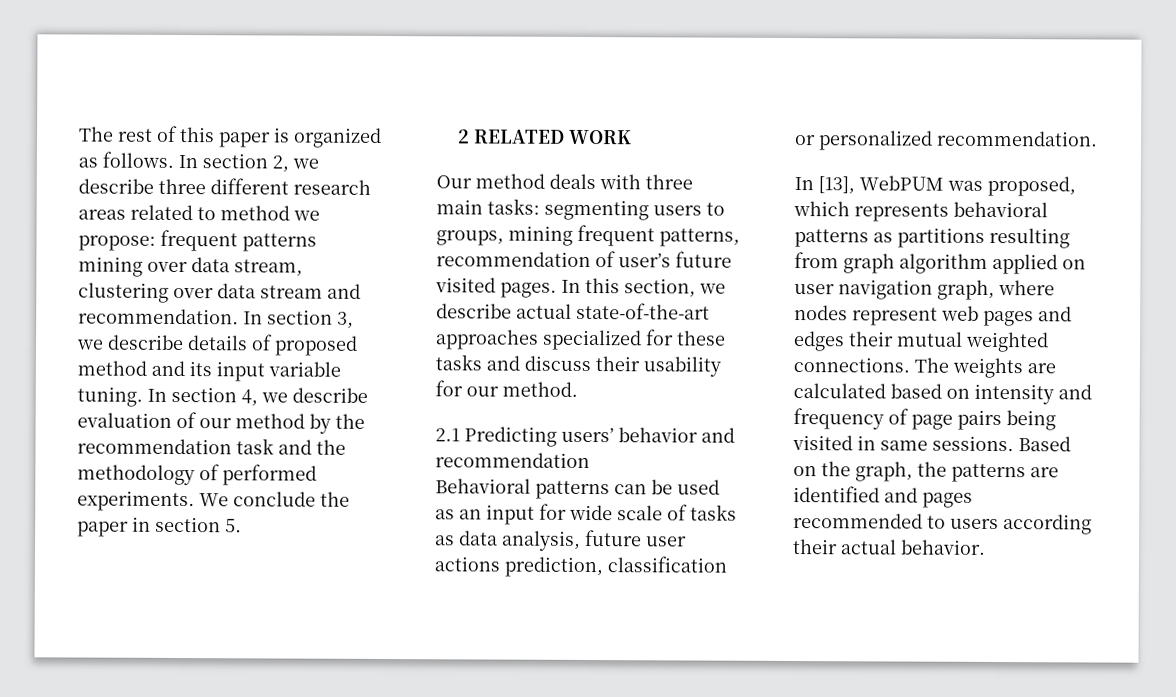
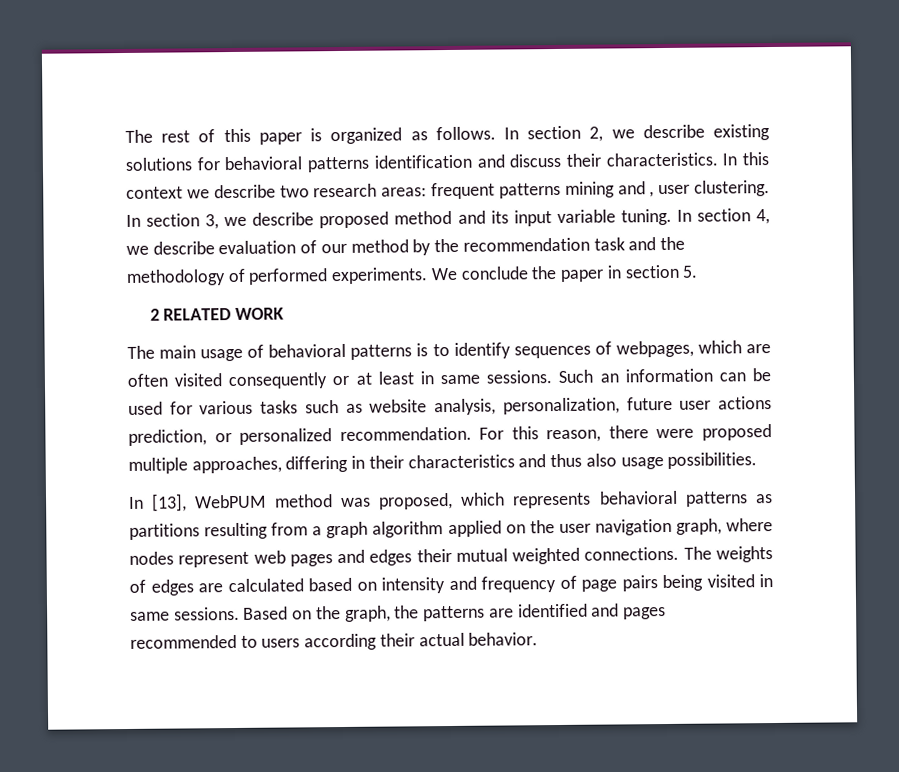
- In section 2, we describe three different research areas related to method we propose: frequent patterns mining over data stream, clustering over data stream and recommendation.
+ In section 2, we describe existing solutions for behavioral patterns identification and discuss their characteristics. In this context we describe two research areas: frequent patterns mining and , user clustering.
- In section 3, we describe details of proposed method and its input variable tuning.
+ In section 3, we describe proposed method and its input variable tuning.
- Our method deals with three main tasks: segmenting users to groups, mining frequent patterns, recommendation of user’s future visited pages. In this section, we describe actual state-of-the-art approaches specialized for these tasks and discuss their usability for our method.
- 2.1 Predicting users’ behavior and recommendation
- Behavioral patterns can be used as an input for wide scale of tasks as data analysis, future user actions prediction, classification or personalized recommendation.
+ The main usage of behavioral patterns is to identify sequences of webpages, which are often visited consequently or at least in same sessions. Such an information can be used for various tasks such as website analysis, personalization, future user actions prediction, or personalized recommendation. For this reason, there were proposed multiple approaches, differing in their characteristics and thus also usage possibilities.
- In [13], WebPUM was proposed, which represents behavioral patterns as partitions resulting from graph algorithm applied on user navigation graph, where nodes represent web pages and edges their mutual weighted connections.
+ In [13], WebPUM method was proposed, which represents behavioral patterns as partitions resulting from a graph algorithm applied on the user navigation graph, where nodes represent web pages and edges their mutual weighted connections.
- The weights are calculated based on intensity and frequency of page pairs being visited in same sessions.
+ The weights of edges are calculated based on intensity and frequency of page pairs being visited in same sessions.

